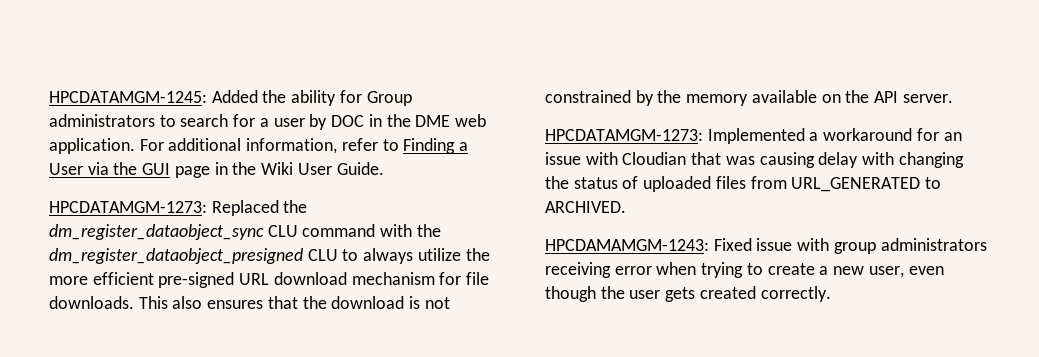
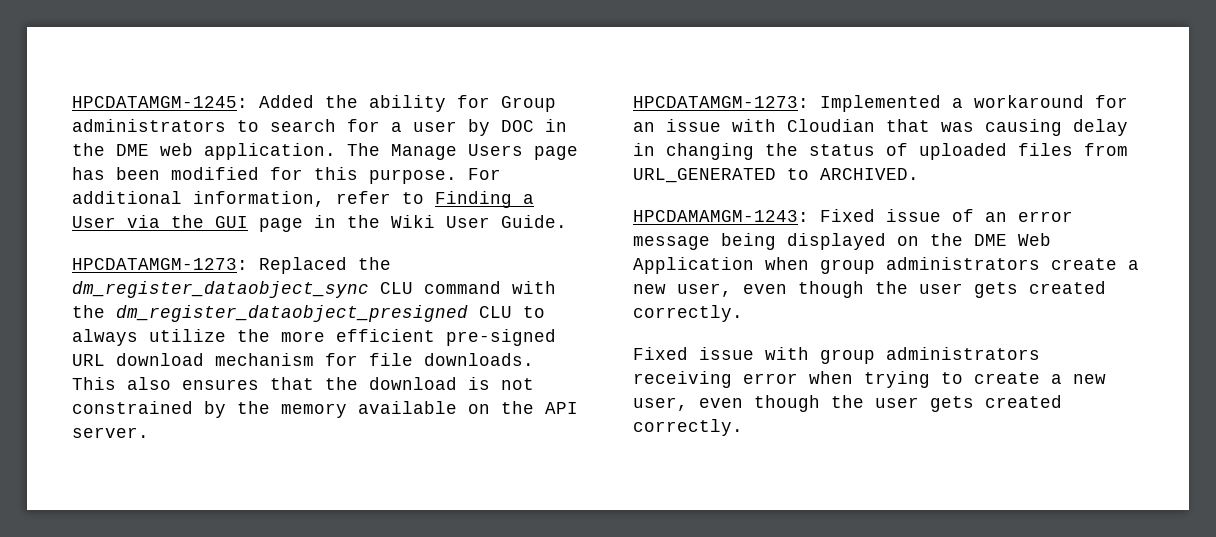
+ The Manage Users page has been modified for this purpose.
- HPCDATAMGM-1273: Implemented a workaround for an issue with Cloudian that was causing delay with changing the status of uploaded files from URL_GENERATED to ARCHIVED.
+ HPCDATAMGM-1273: Implemented a workaround for an issue with Cloudian that was causing delay in changing the status of uploaded files from URL_GENERATED to ARCHIVED.
- HPCDAMAMGM-1243: Fixed issue with group administrators receiving error when trying to create a new user, even though the user gets created correctly.
+ HPCDAMAMGM-1243: Fixed issue of an error message being displayed on the DME Web Application when group administrators create a new user, even though the user gets created correctly.
+ Fixed issue with group administrators receiving error when trying to create a new user, even though the user gets created correctly.

